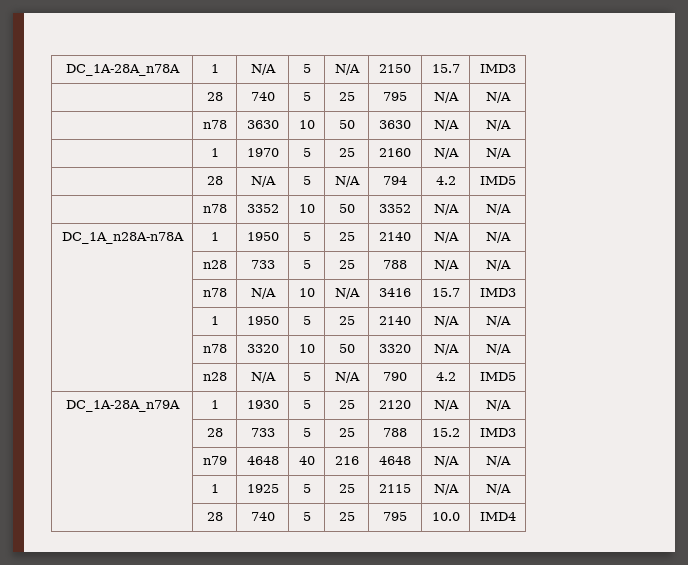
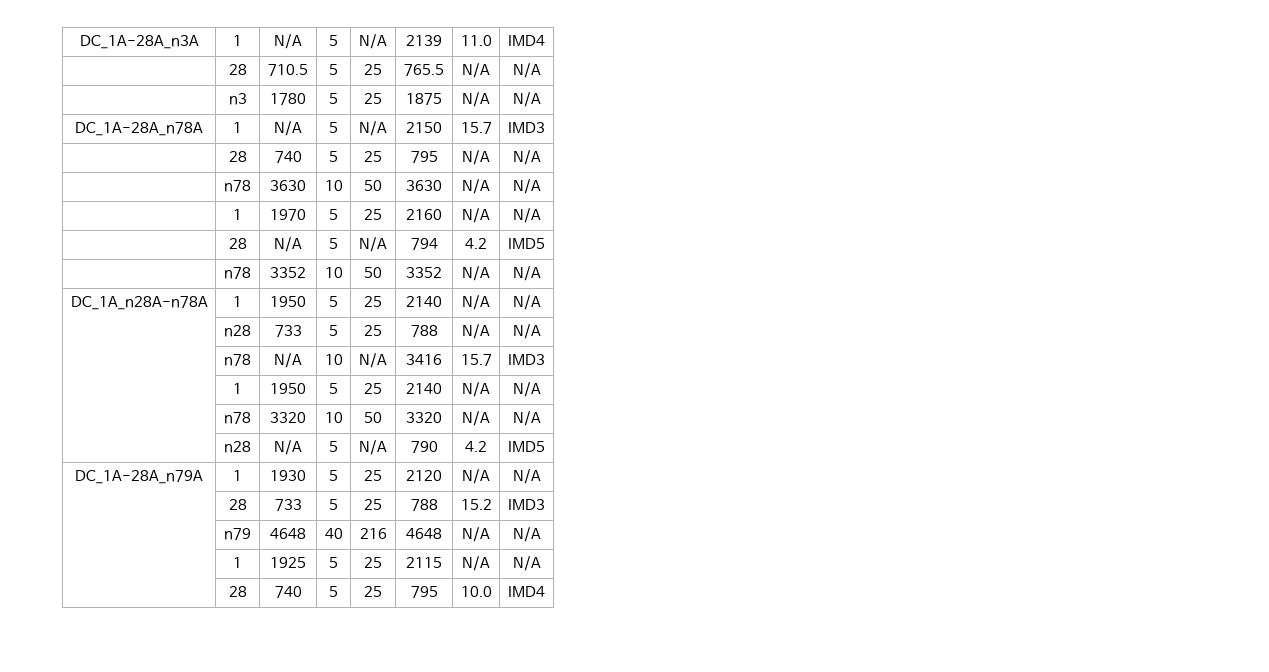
+ DC_1A-28A_n3A | 1 | N/A | 5 | N/A | 2139 | 11.0 | IMD4
+ | 28 | 710.5 | 5 | 25 | 765.5 | N/A | N/A
+ | n3 | 1780 | 5 | 25 | 1875 | N/A | N/A

